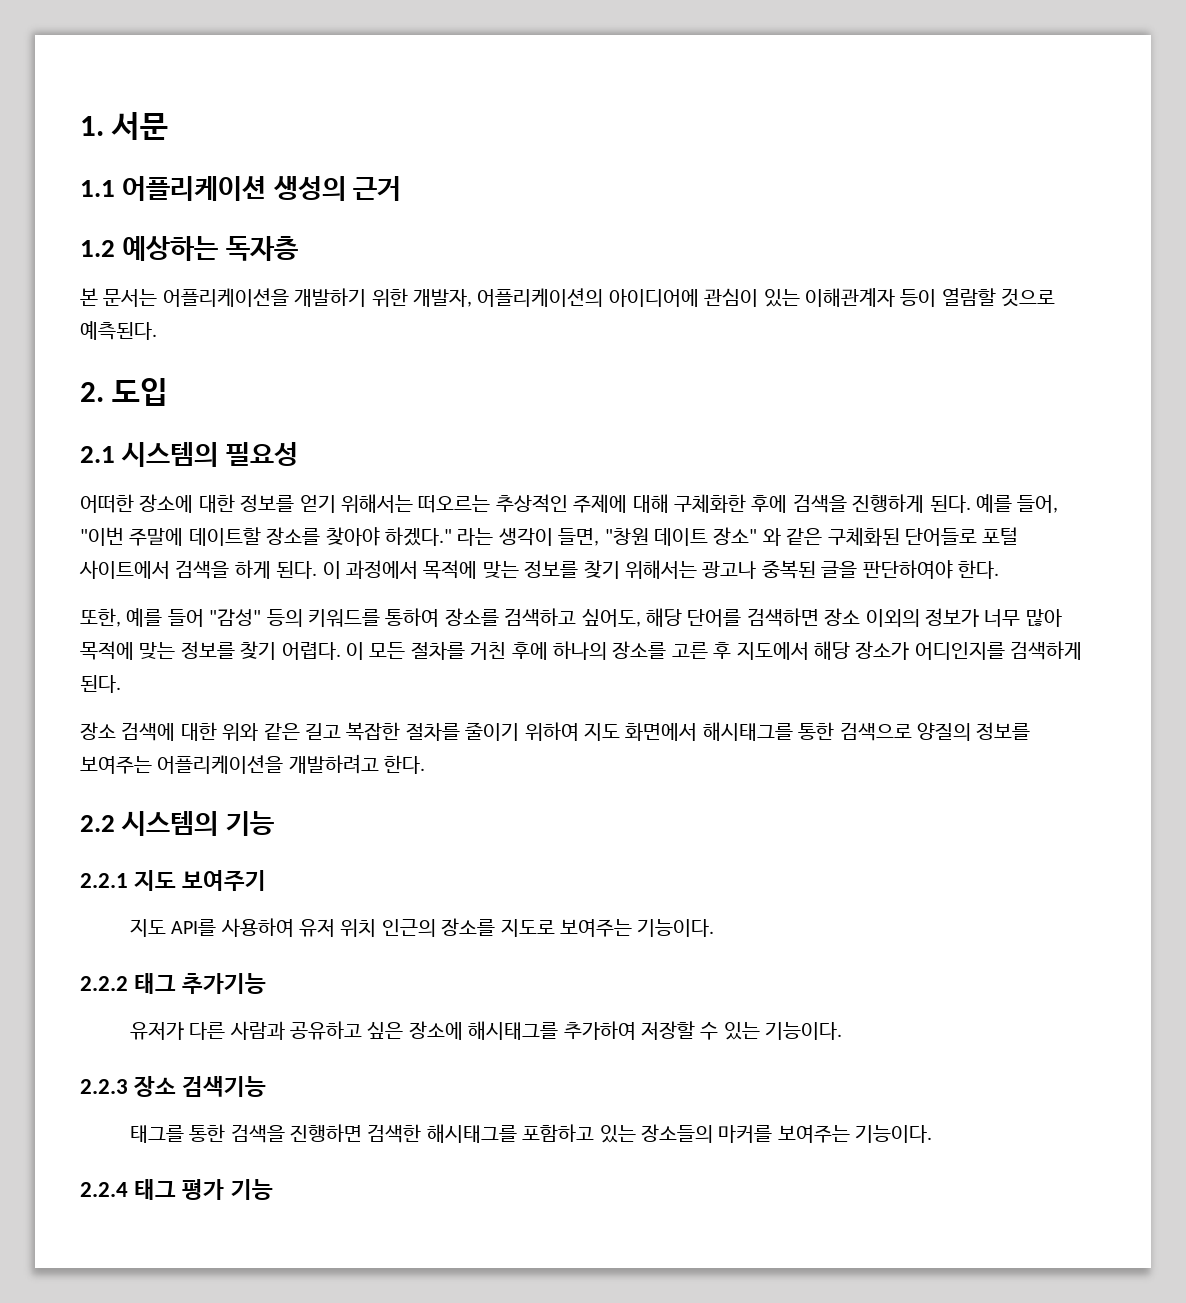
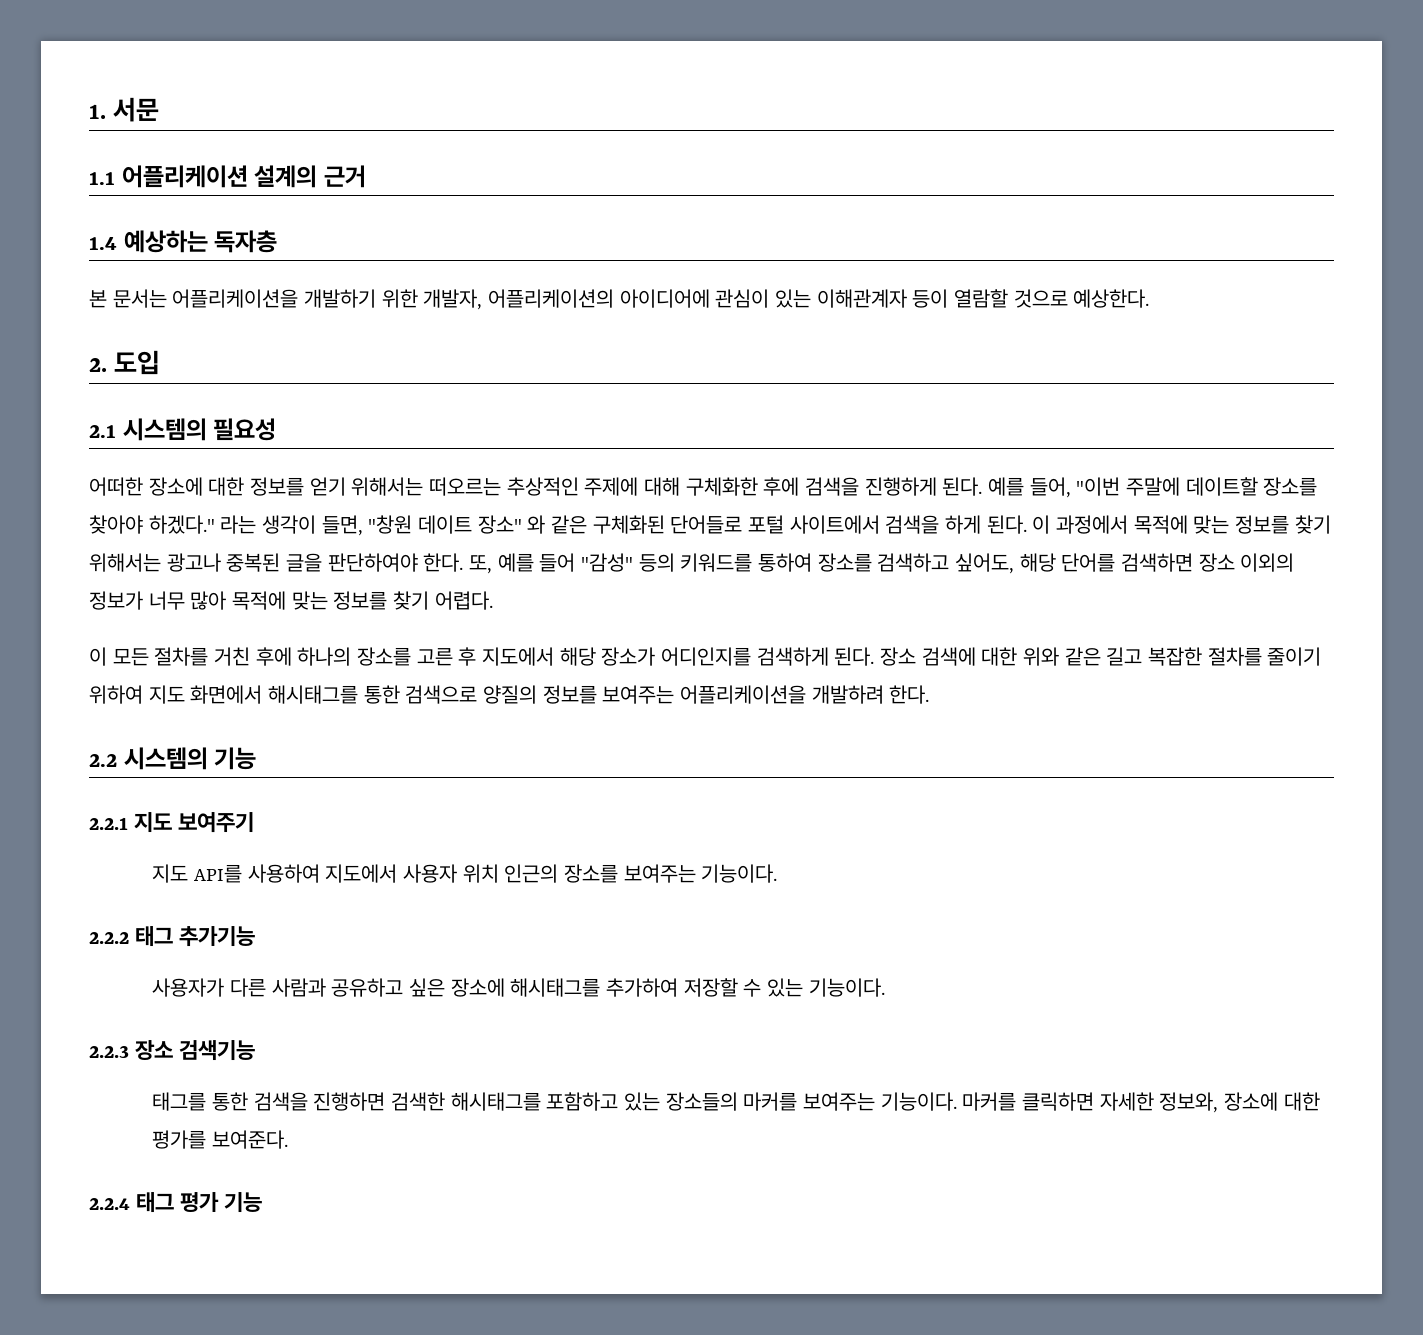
- 1.1 어플리케이션 생성의 근거
+ 1.1 어플리케이션 설계의 근거
- 1.2 예상하는 독자층
+ 1.4 예상하는 독자층
- 본 문서는 어플리케이션을 개발하기 위한 개발자, 어플리케이션의 아이디어에 관심이 있는 이해관계자 등이 열람할 것으로 예측된다.
+ 본 문서는 어플리케이션을 개발하기 위한 개발자, 어플리케이션의 아이디어에 관심이 있는 이해관계자 등이 열람할 것으로 예상한다.
- 이 과정에서 목적에 맞는 정보를 찾기 위해서는 광고나 중복된 글을 판단하여야 한다.
- 또한, 예를 들어 "감성" 등의 키워드를 통하여 장소를 검색하고 싶어도, 해당 단어를 검색하면 장소 이외의 정보가 너무 많아 목적에 맞는 정보를 찾기 어렵다. 이 모든 절차를 거친 후에 하나의 장소를 고른 후 지도에서 해당 장소가 어디인지를 검색하게 된다.
- 장소 검색에 대한 위와 같은 길고 복잡한 절차를 줄이기 위하여 지도 화면에서 해시태그를 통한 검색으로 양질의 정보를 보여주는 어플리케이션을 개발하려고 한다.
+ 이 과정에서 목적에 맞는 정보를 찾기 위해서는 광고나 중복된 글을 판단하여야 한다. 또, 예를 들어 "감성" 등의 키워드를 통하여 장소를 검색하고 싶어도, 해당 단어를 검색하면 장소 이외의 정보가 너무 많아 목적에 맞는 정보를 찾기 어렵다.
+ 이 모든 절차를 거친 후에 하나의 장소를 고른 후 지도에서 해당 장소가 어디인지를 검색하게 된다. 장소 검색에 대한 위와 같은 길고 복잡한 절차를 줄이기 위하여 지도 화면에서 해시태그를 통한 검색으로 양질의 정보를 보여주는 어플리케이션을 개발하려 한다.
- 지도 API를 사용하여 유저 위치 인근의 장소를 지도로 보여주는 기능이다.
+ 지도 API를 사용하여 지도에서 사용자 위치 인근의 장소를 보여주는 기능이다.
- 유저가 다른 사람과 공유하고 싶은 장소에 해시태그를 추가하여 저장할 수 있는 기능이다.
+ 사용자가 다른 사람과 공유하고 싶은 장소에 해시태그를 추가하여 저장할 수 있는 기능이다.
+ 마커를 클릭하면 자세한 정보와, 장소에 대한 평가를 보여준다.

